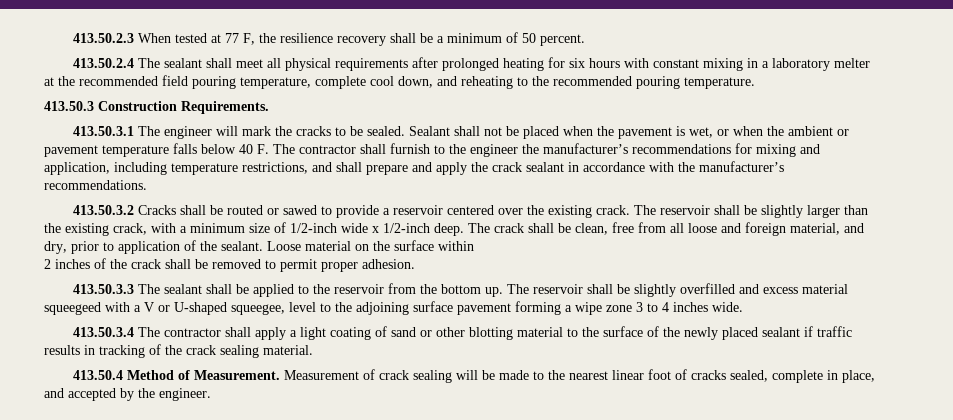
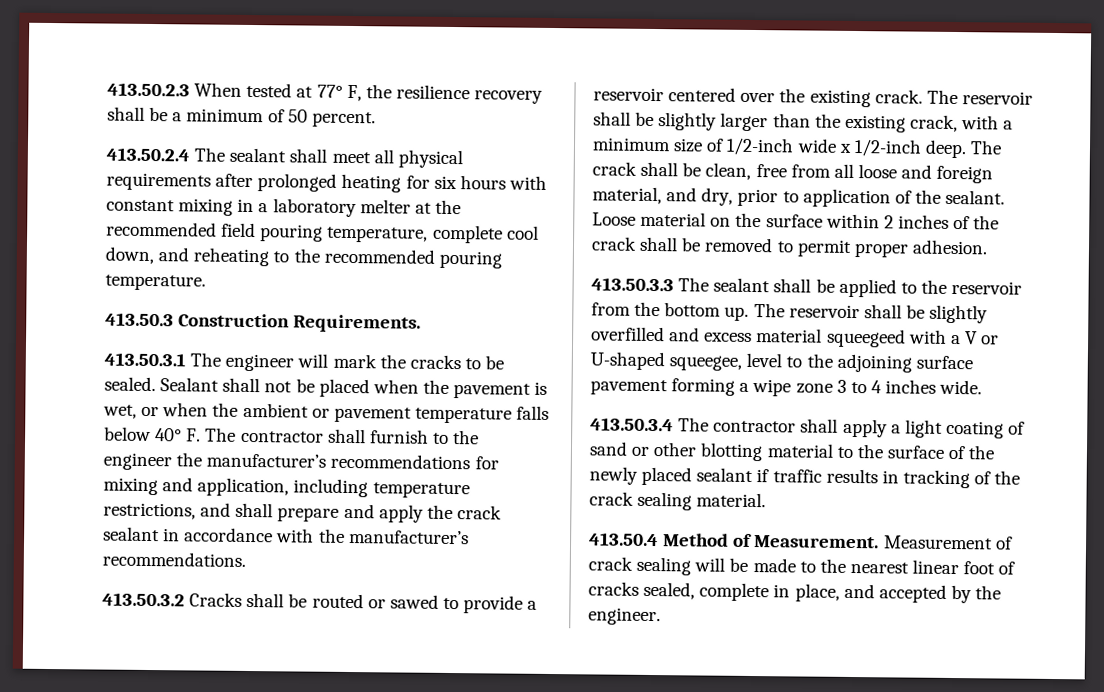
- 413.50.2.3 When tested at 77 F, the resilience recovery shall be a minimum of 50 percent.
+ 413.50.2.3 When tested at 77° F, the resilience recovery shall be a minimum of 50 percent.
- Sealant shall not be placed when the pavement is wet, or when the ambient or pavement temperature falls below 40 F. The contractor shall furnish to the engineer the manufacturer’s recommendations for mixing and application, including temperature restrictions, and shall prepare and apply the crack sealant in accordance with the manufacturer’s recommendations.
+ Sealant shall not be placed when the pavement is wet, or when the ambient or pavement temperature falls below 40° F. The contractor shall furnish to the engineer the manufacturer’s recommendations for mixing and application, including temperature restrictions, and shall prepare and apply the crack sealant in accordance with the manufacturer’s recommendations.
- Loose material on the surface within
- 2 inches of the crack shall be removed to permit proper adhesion.
+ Loose material on the surface within 2 inches of the crack shall be removed to permit proper adhesion.

